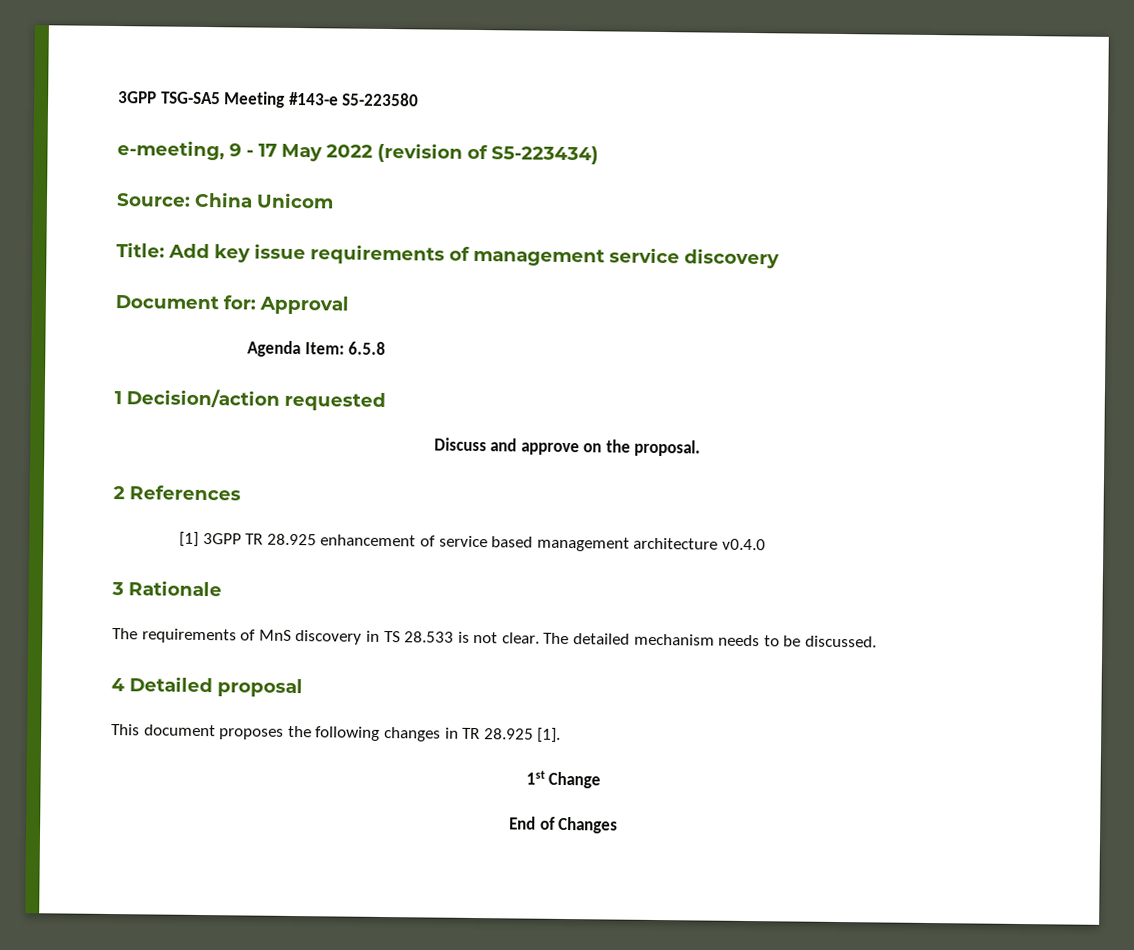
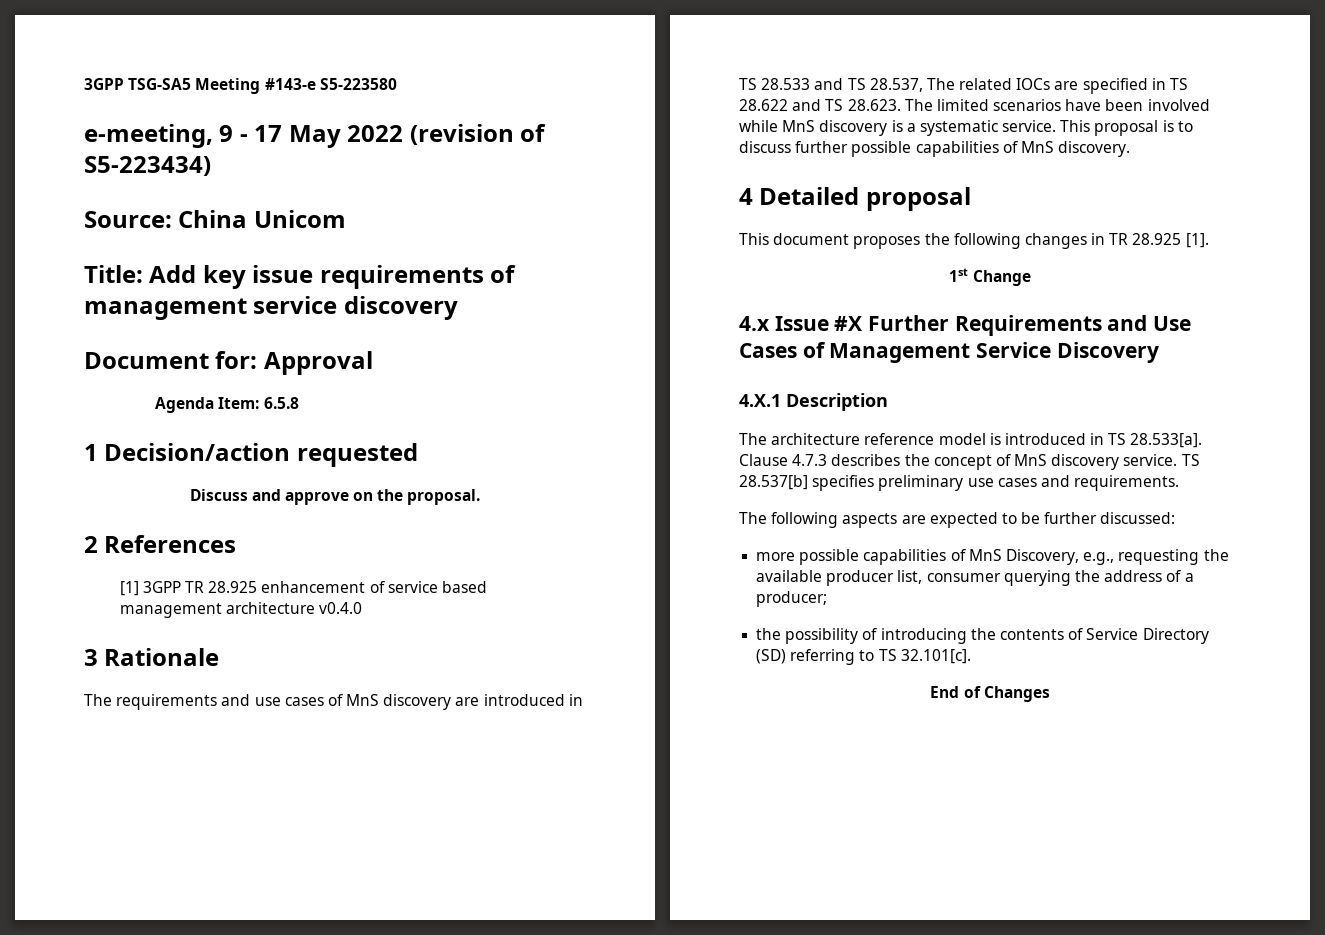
- The requirements of MnS discovery in TS 28.533 is not clear. The detailed mechanism needs to be discussed.
+ The requirements and use cases of MnS discovery are introduced in TS 28.533 and TS 28.537, The related IOCs are specified in TS 28.622 and TS 28.623. The limited scenarios have been involved while MnS discovery is a systematic service. This proposal is to discuss further possible capabilities of MnS discovery.
+ 4.x Issue #X Further Requirements and Use Cases of Management Service Discovery
+ 4.X.1 Description
+ The architecture reference model is introduced in TS 28.533[a]. Clause 4.7.3 describes the concept of MnS discovery service. TS 28.537[b] specifies preliminary use cases and requirements.
+ The following aspects are expected to be further discussed:
+ more possible capabilities of MnS Discovery, e.g., requesting the available producer list, consumer querying the address of a producer;
+ the possibility of introducing the contents of Service Directory (SD) referring to TS 32.101[c].

